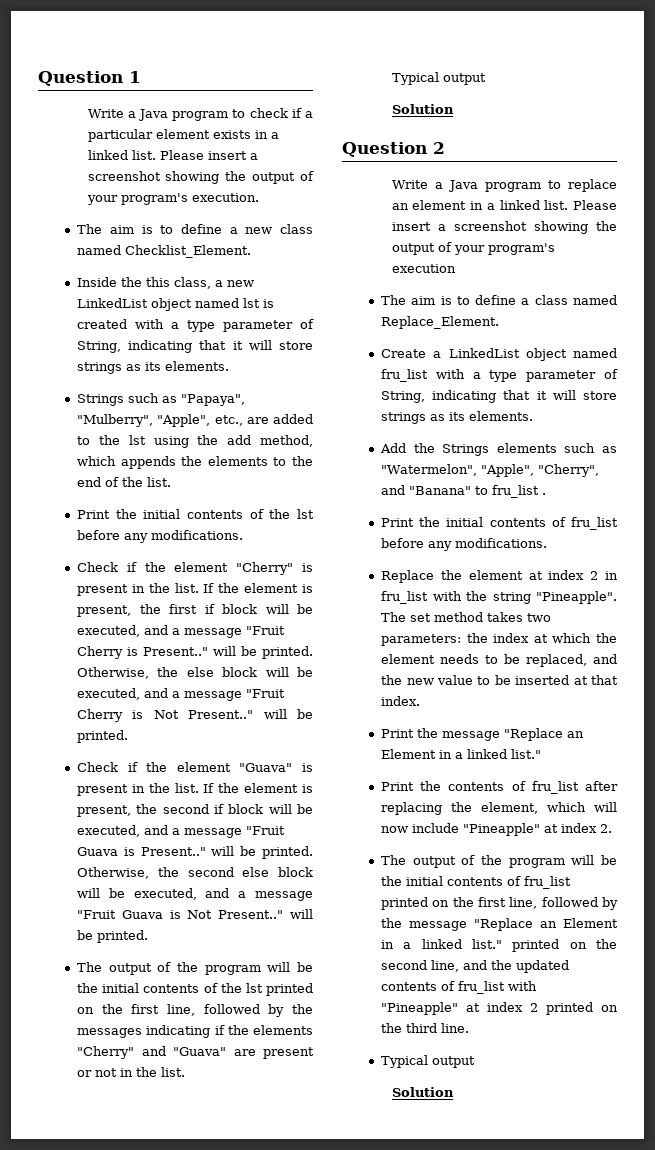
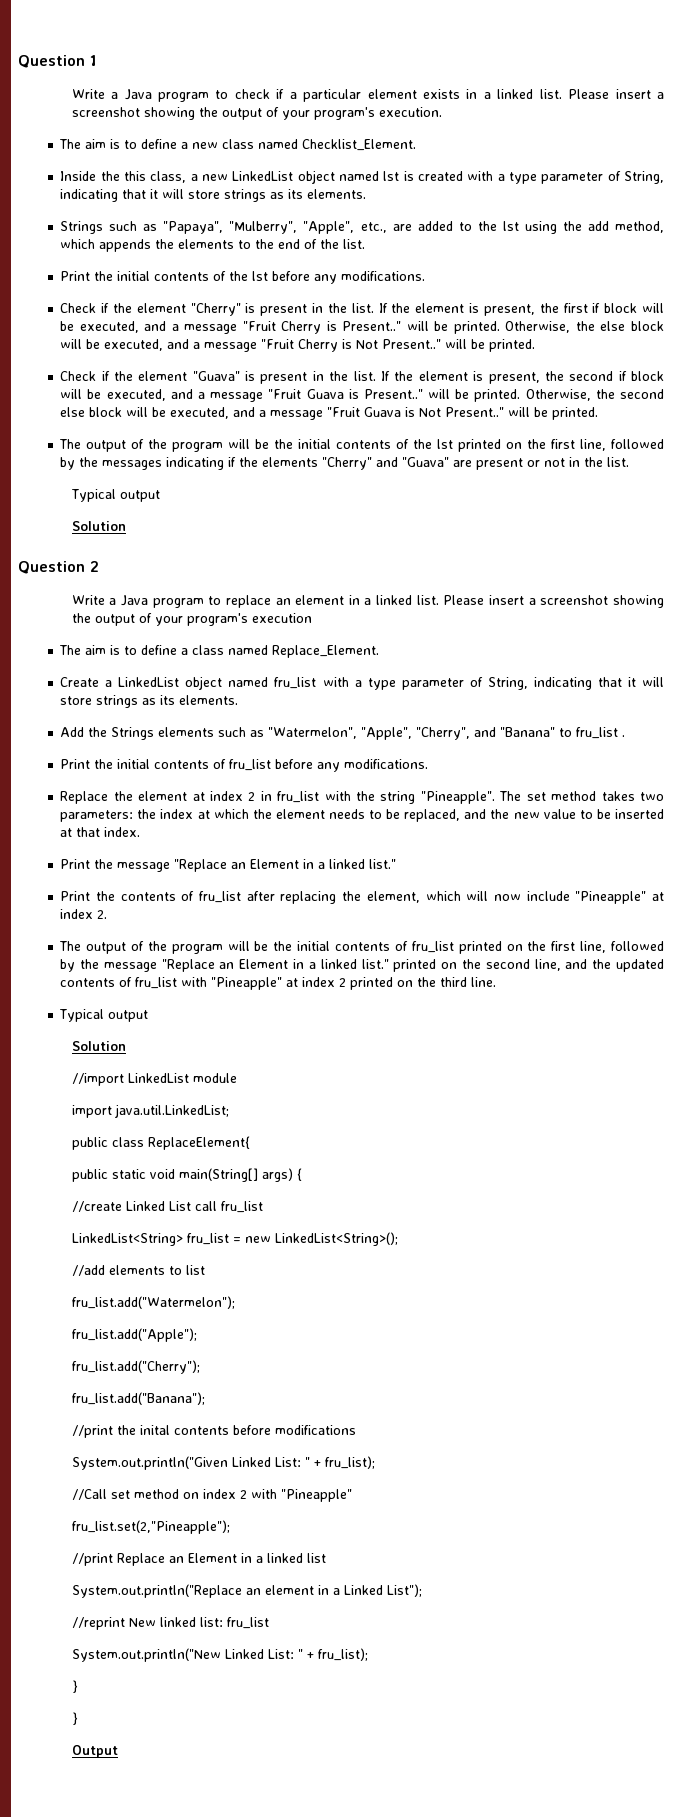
+ //import LinkedList module
+ import java.util.LinkedList;
+ public class ReplaceElement{
+ public static void main(String[] args) {
+ //create Linked List call fru_list
+ LinkedList<String> fru_list = new LinkedList<String>();
+ //add elements to list
+ fru_list.add("Watermelon");
+ fru_list.add("Apple");
+ fru_list.add("Cherry");
+ fru_list.add("Banana");
+ //print the inital contents before modifications
+ System.out.println("Given Linked List: " + fru_list);
+ //Call set method on index 2 with "Pineapple"
+ fru_list.set(2,"Pineapple");
+ //print Replace an Element in a linked list
+ System.out.println("Replace an element in a Linked List");
+ //reprint New linked list: fru_list
+ System.out.println("New Linked List: " + fru_list);
+ }
+ }
+ Output

